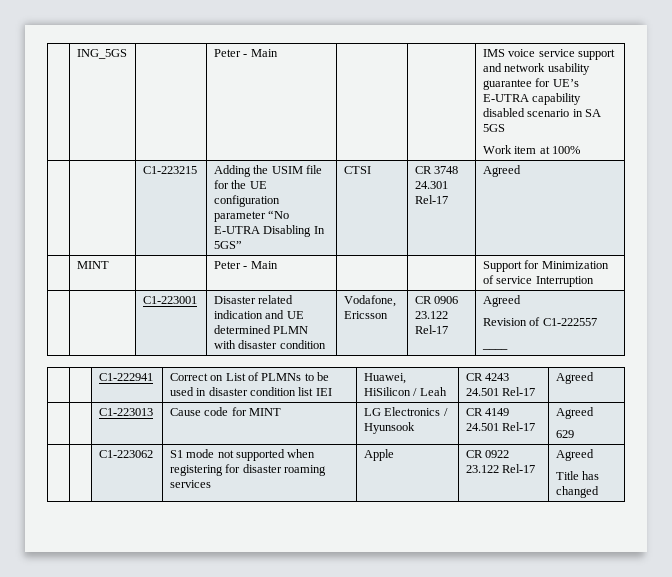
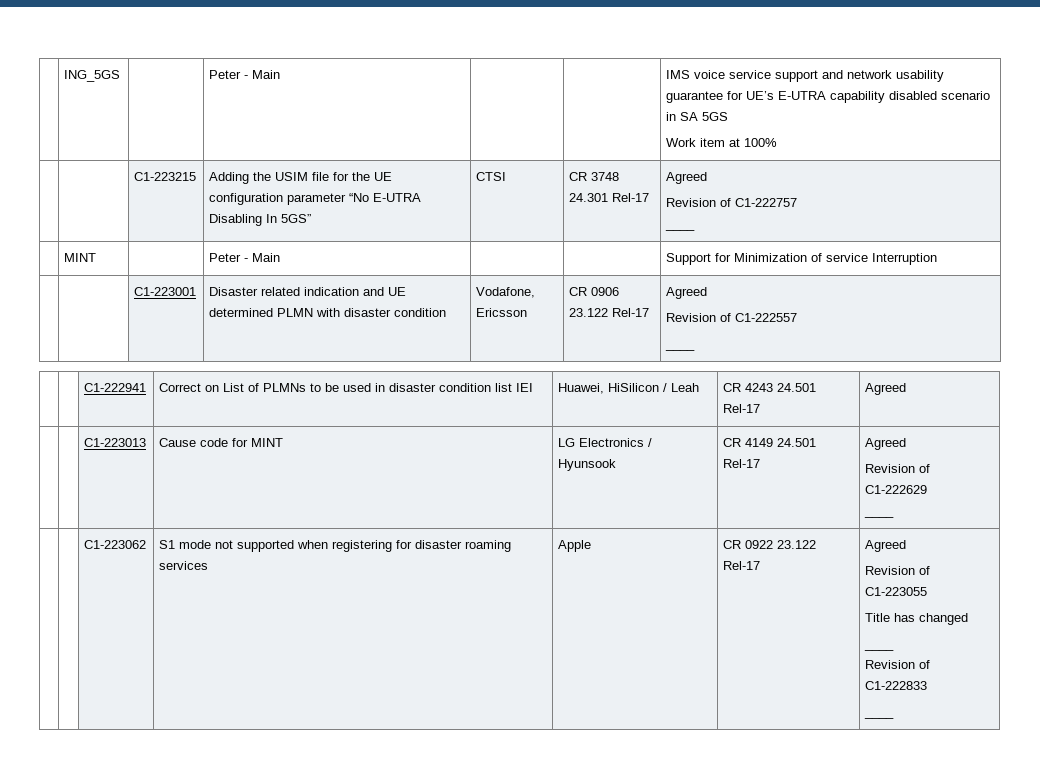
  | | C1-223215 | Adding the USIM file for the UE configuration parameter “No E-UTRA Disabling In 5GS” | CTSI | CR 3748 24.301 Rel-17 | Agreed
+ Revision of C1-222757
+ ____
  | | C1-223013 | Cause code for MINT | LG Electronics / Hyunsook | CR 4149 24.501 Rel-17 | Agreed
- 629
+ Revision of C1-222629
+ ____
  | | C1-223062 | S1 mode not supported when registering for disaster roaming services | Apple | CR 0922 23.122 Rel-17 | Agreed
+ Revision of C1-223055
  Title has changed
+ ____
+ Revision of C1-222833
+ ____

